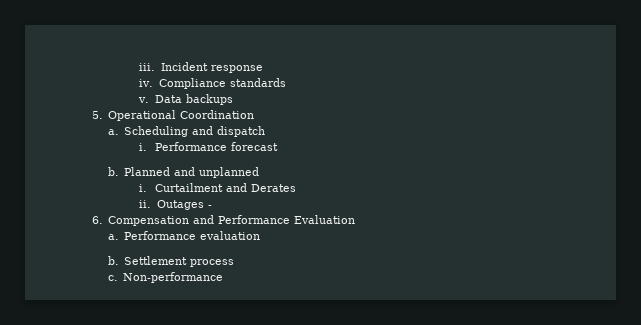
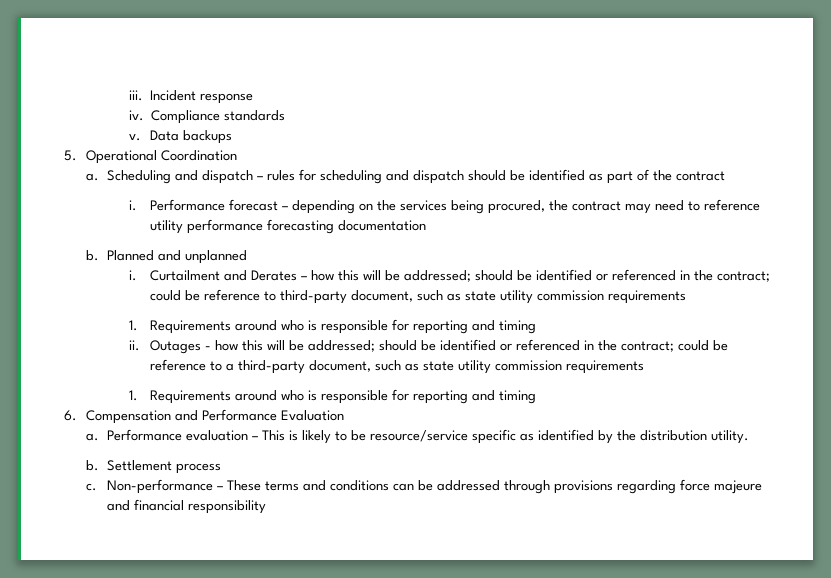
- Scheduling and dispatch
- i. Performance forecast
+ Scheduling and dispatch – rules for scheduling and dispatch should be identified as part of the contract
+ i. Performance forecast – depending on the services being procured, the contract may need to reference utility performance forecasting documentation
- Curtailment and Derates
- ii. Outages -
+ Curtailment and Derates – how this will be addressed; should be identified or referenced in the contract; could be reference to third-party document, such as state utility commission requirements
+ 1. Requirements around who is responsible for reporting and timing
+ ii. Outages - how this will be addressed; should be identified or referenced in the contract; could be reference to a third-party document, such as state utility commission requirements
+ 1. Requirements around who is responsible for reporting and timing
- Performance evaluation
+ Performance evaluation – This is likely to be resource/service specific as identified by the distribution utility.
- Non-performance
+ Non-performance – These terms and conditions can be addressed through provisions regarding force majeure and financial responsibility

